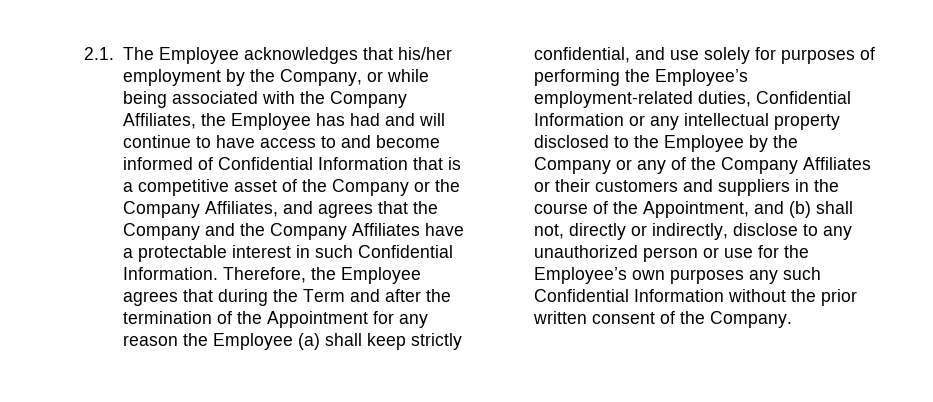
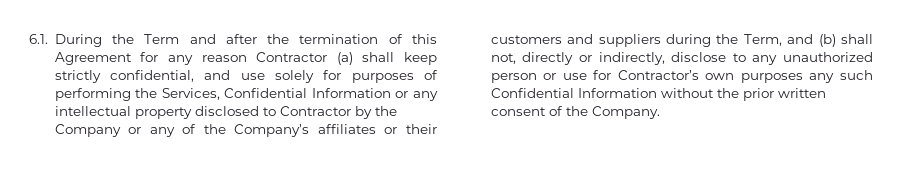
- 2.1. The Employee acknowledges that his/her employment by the Company, or while being associated with the Company Affiliates, the Employee has had and will continue to have access to and become informed of Confidential Information that is a competitive asset of the Company or the Company Affiliates, and agrees that the Company and the Company Affiliates have a protectable interest in such Confidential Information. Therefore, the Employee agrees that during the Term and after the termination of the Appointment for any reason the Employee (a) shall keep strictly confidential, and use solely for purposes of performing the Employee’s employment-related duties, Confidential Information or any intellectual property disclosed to the Employee by the Company or any of the Company Affiliates or their customers and suppliers in the course of the Appointment, and (b) shall not, directly or indirectly, disclose to any unauthorized person or use for the Employee’s own purposes any such Confidential Information without the prior written consent of the Company.
+ 6.1. During the Term and after the termination of this Agreement for any reason Contractor (a) shall keep strictly confidential, and use solely for purposes of performing the Services, Confidential Information or any intellectual property disclosed to Contractor by the Company or any of the Company’s affiliates or their customers and suppliers during the Term, and (b) shall not, directly or indirectly, disclose to any unauthorized person or use for Contractor’s own purposes any such Confidential Information without the prior written consent of the Company.

